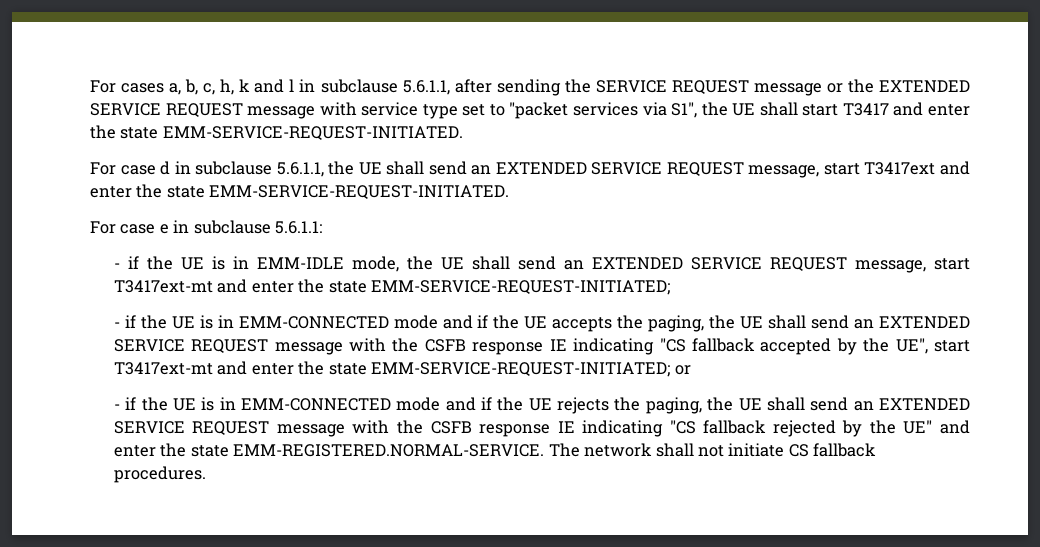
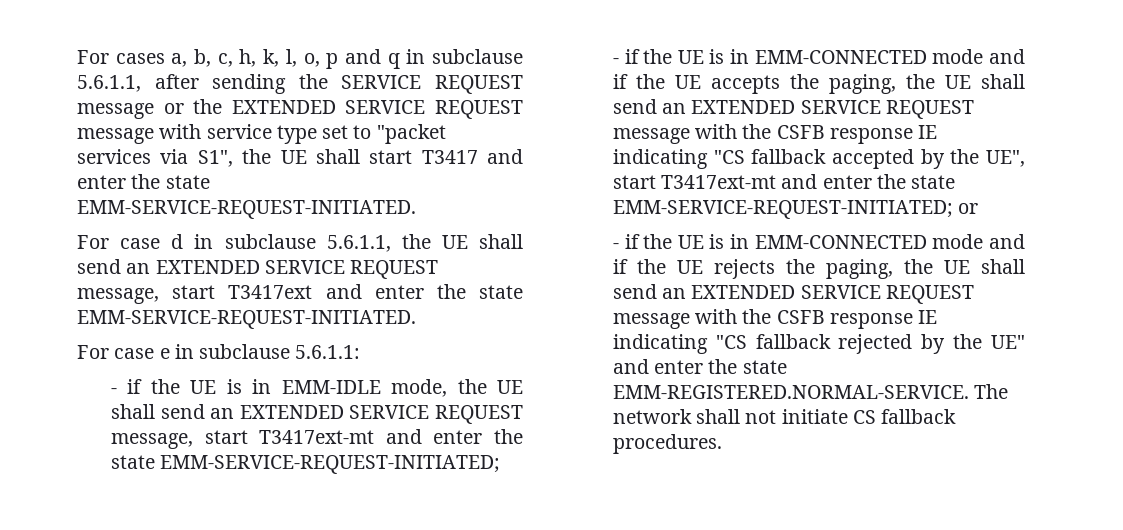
- For cases a, b, c, h, k and l in subclause 5.6.1.1, after sending the SERVICE REQUEST message or the EXTENDED SERVICE REQUEST message with service type set to "packet services via S1", the UE shall start T3417 and enter the state EMM-SERVICE-REQUEST-INITIATED.
+ For cases a, b, c, h, k, l, o, p and q in subclause 5.6.1.1, after sending the SERVICE REQUEST message or the EXTENDED SERVICE REQUEST message with service type set to "packet services via S1", the UE shall start T3417 and enter the state EMM-SERVICE-REQUEST-INITIATED.

